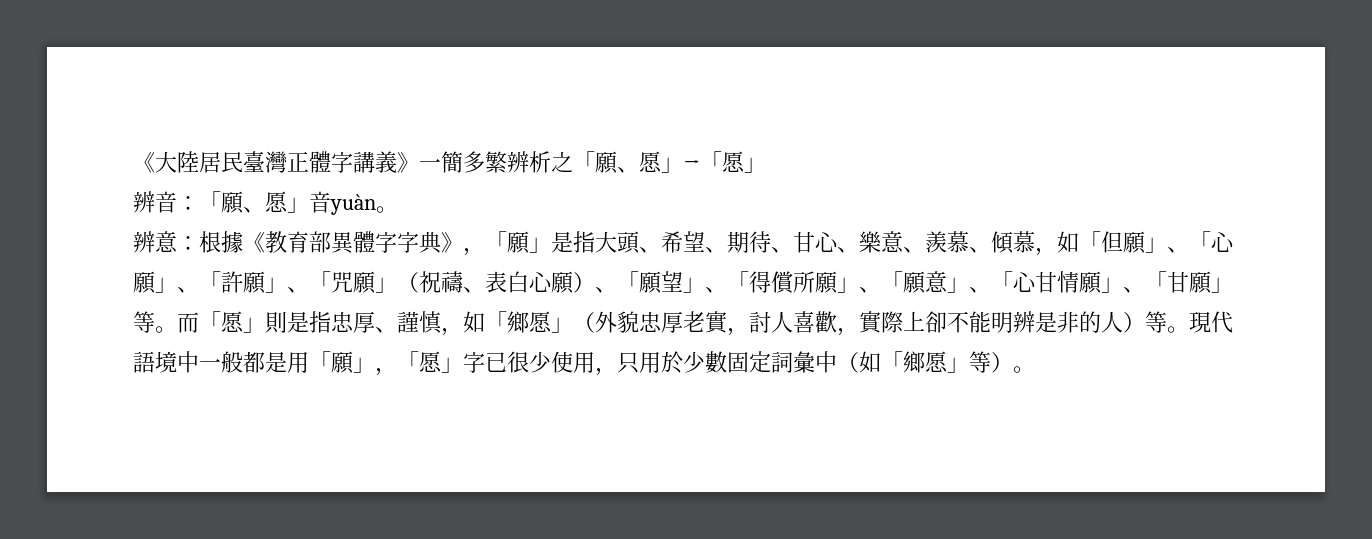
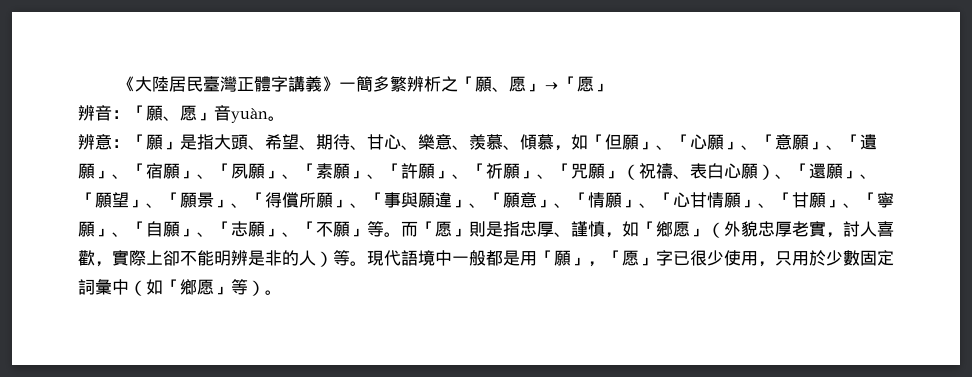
- 辨意：根據《教育部異體字字典》，「願」是指大頭、希望、期待、甘心、樂意、羨慕、傾慕，如「但願」、「心願」、「許願」、「咒願」（祝禱、表白心願）、「願望」、「得償所願」、「願意」、「心甘情願」、「甘願」等。
+ 辨意：「願」是指大頭、希望、期待、甘心、樂意、羨慕、傾慕，如「但願」、「心願」、「意願」、「遺願」、「宿願」、「夙願」、「素願」、「許願」、「祈願」、「咒願」（祝禱、表白心願）、「還願」、「願望」、「願景」、「得償所願」、「事與願違」、「願意」、「情願」、「心甘情願」、「甘願」、「寧願」、「自願」、「志願」、「不願」等。

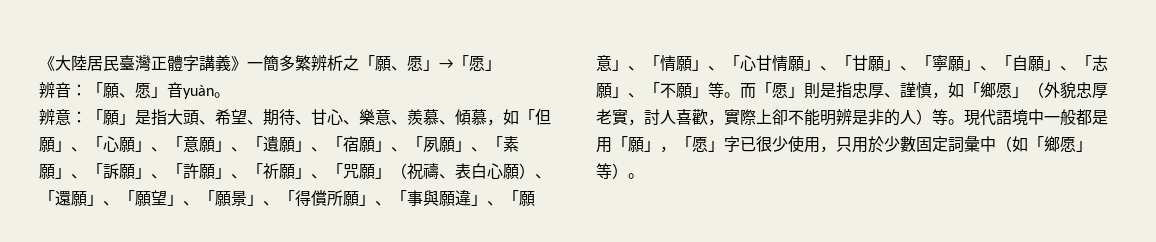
- 「願」是指大頭、希望、期待、甘心、樂意、羨慕、傾慕，如「但願」、「心願」、「意願」、「遺願」、「宿願」、「夙願」、「素願」、「許願」、「祈願」、「咒願」（祝禱、表白心願）、「還願」、「願望」、「願景」、「得償所願」、「事與願違」、「願意」、「情願」、「心甘情願」、「甘願」、「寧願」、「自願」、「志願」、「不願」等。
+ 「願」是指大頭、希望、期待、甘心、樂意、羨慕、傾慕，如「但願」、「心願」、「意願」、「遺願」、「宿願」、「夙願」、「素願」、「訴願」、「許願」、「祈願」、「咒願」（祝禱、表白心願）、「還願」、「願望」、「願景」、「得償所願」、「事與願違」、「願意」、「情願」、「心甘情願」、「甘願」、「寧願」、「自願」、「志願」、「不願」等。

